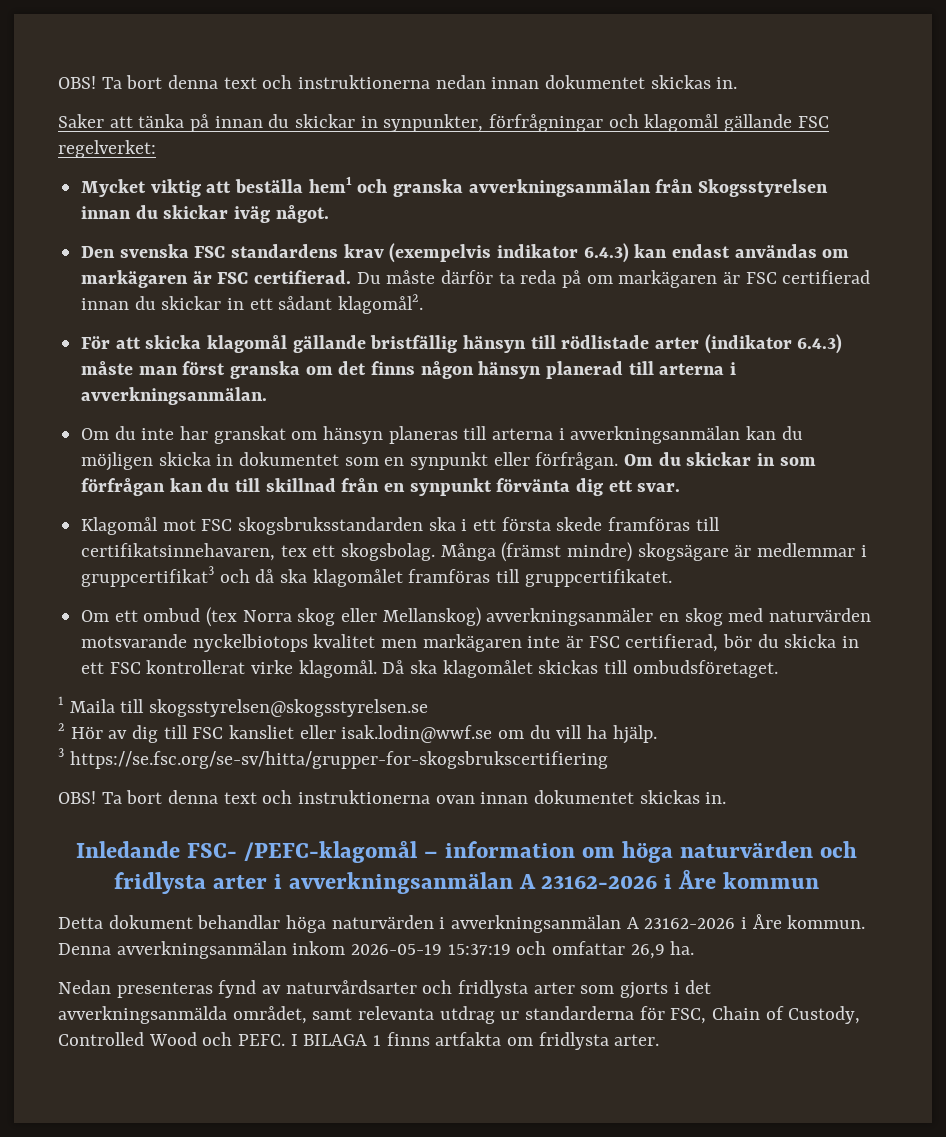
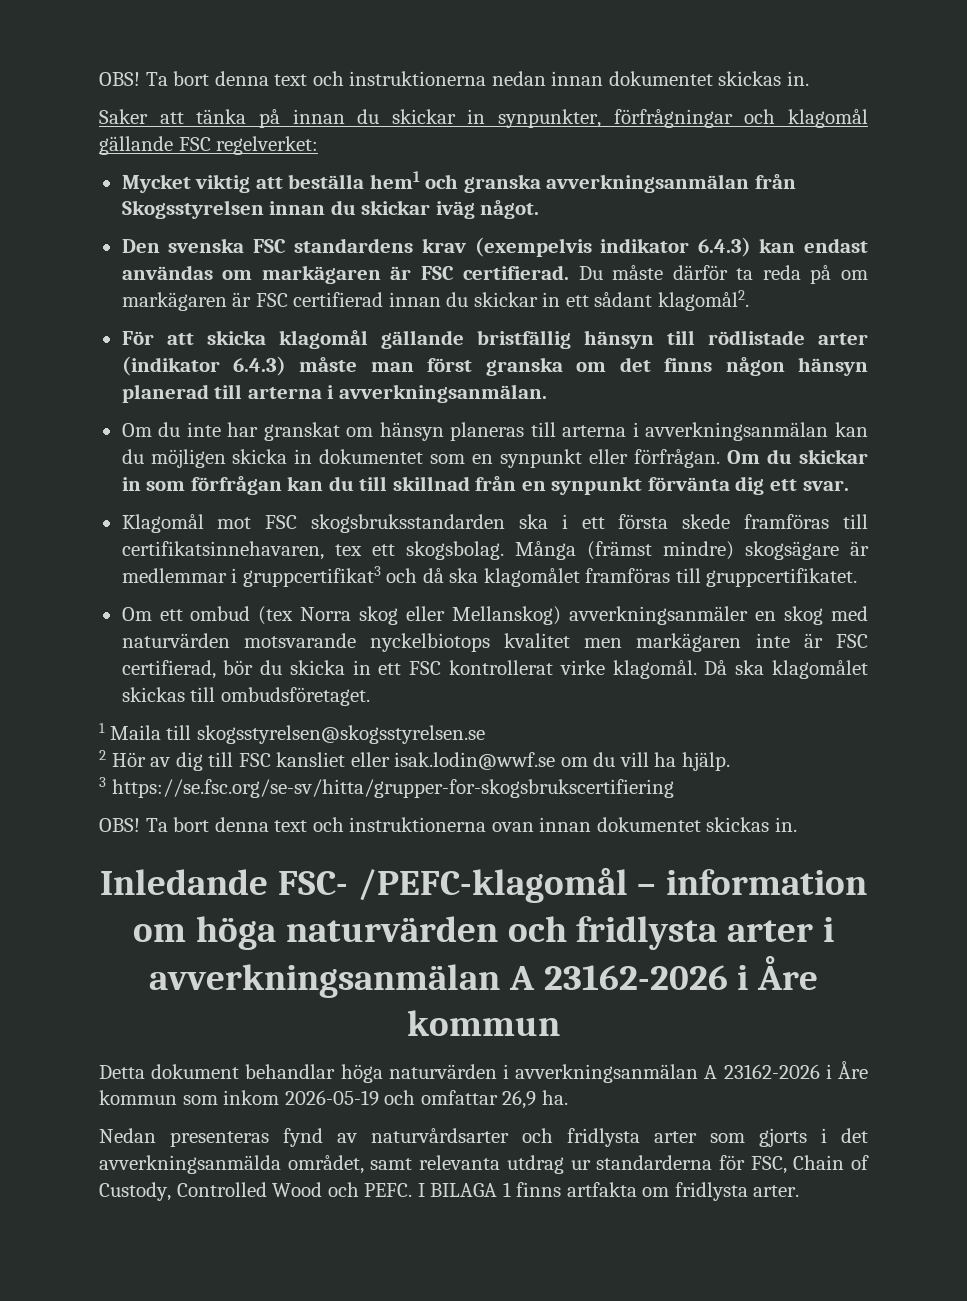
- Detta dokument behandlar höga naturvärden i avverkningsanmälan A 23162-2026 i Åre kommun. Denna avverkningsanmälan inkom 2026-05-19 15:37:19 och omfattar 26,9 ha.
+ Detta dokument behandlar höga naturvärden i avverkningsanmälan A 23162-2026 i Åre kommun som inkom 2026-05-19 och omfattar 26,9 ha.

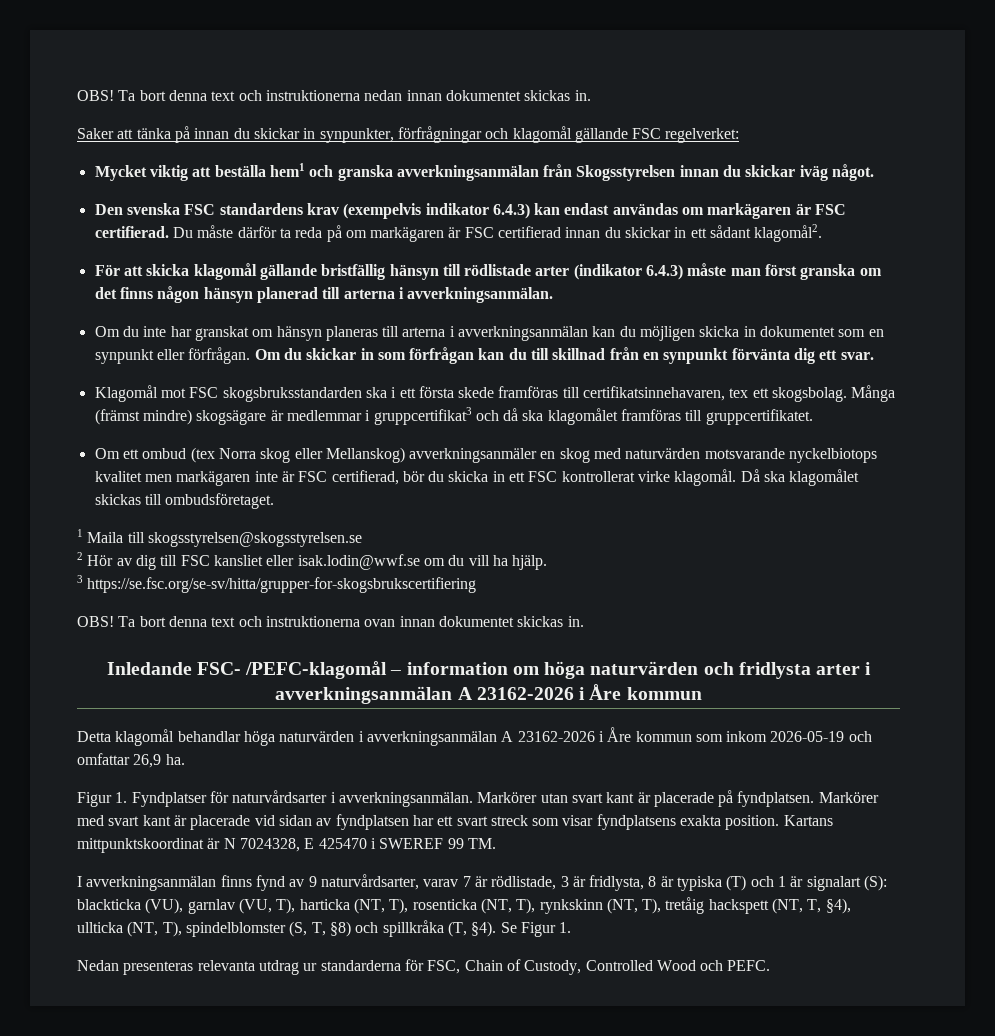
- Detta dokument behandlar höga naturvärden i avverkningsanmälan A 23162-2026 i Åre kommun som inkom 2026-05-19 och omfattar 26,9 ha.
+ Detta klagomål behandlar höga naturvärden i avverkningsanmälan A 23162-2026 i Åre kommun som inkom 2026-05-19 och omfattar 26,9 ha.
- Nedan presenteras fynd av naturvårdsarter och fridlysta arter som gjorts i det avverkningsanmälda området, samt relevanta utdrag ur standarderna för FSC, Chain of Custody, Controlled Wood och PEFC. I BILAGA 1 finns artfakta om fridlysta arter.
+ Figur 1. Fyndplatser för naturvårdsarter i avverkningsanmälan. Markörer utan svart kant är placerade på fyndplatsen. Markörer med svart kant är placerade vid sidan av fyndplatsen har ett svart streck som visar fyndplatsens exakta position. Kartans mittpunktskoordinat är N 7024328, E 425470 i SWEREF 99 TM.
+ I avverkningsanmälan finns fynd av 9 naturvårdsarter, varav 7 är rödlistade, 3 är fridlysta, 8 är typiska (T) och 1 är signalart (S): blackticka (VU), garnlav (VU, T), harticka (NT, T), rosenticka (NT, T), rynkskinn (NT, T), tretåig hackspett (NT, T, §4), ullticka (NT, T), spindelblomster (S, T, §8) och spillkråka (T, §4). Se Figur 1.
+ Nedan presenteras relevanta utdrag ur standarderna för FSC, Chain of Custody, Controlled Wood och PEFC.

